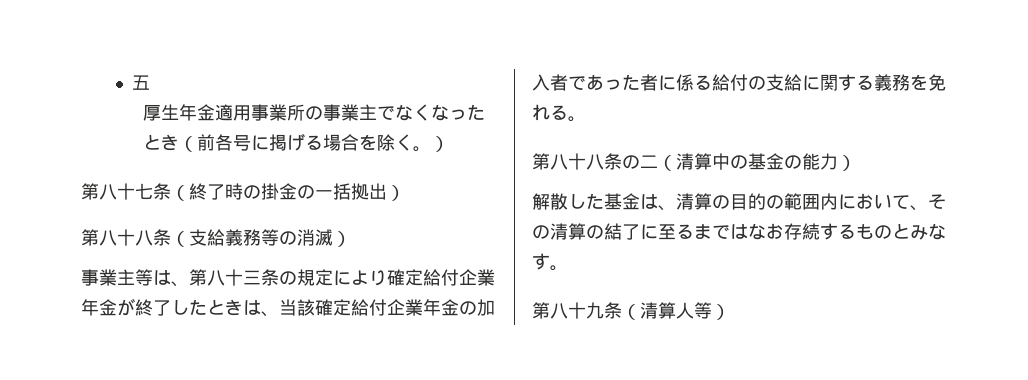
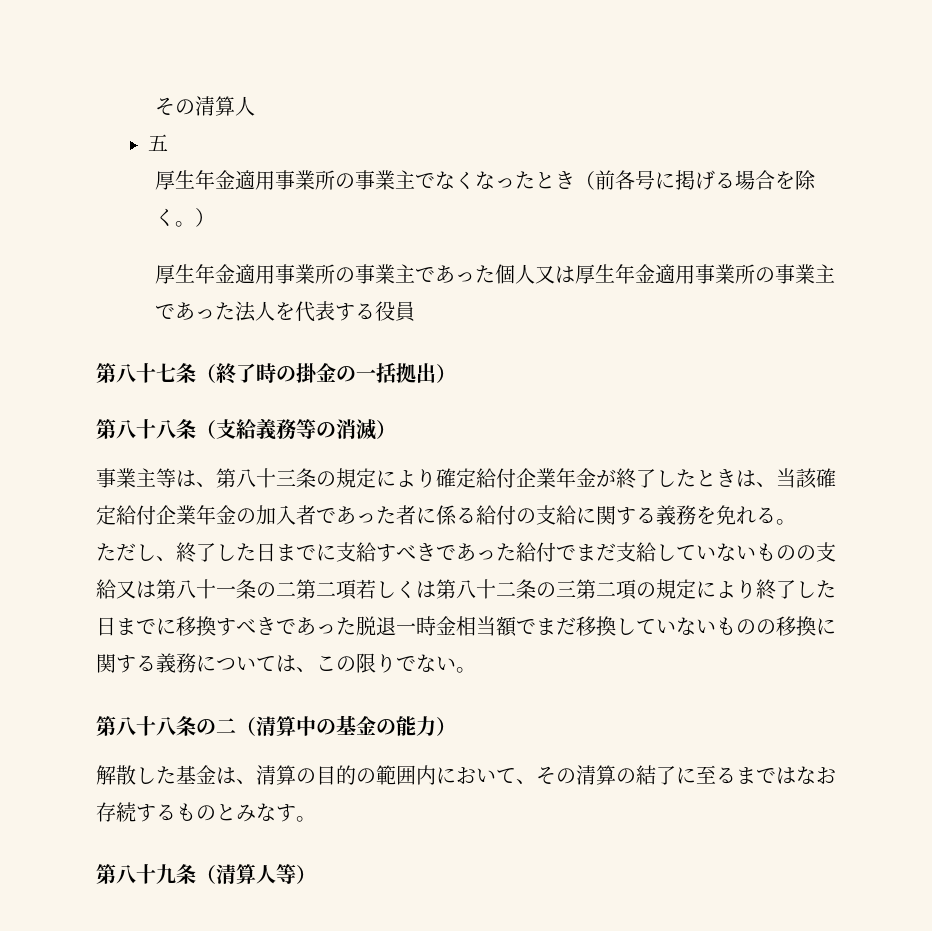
+ その清算人
+ 厚生年金適用事業所の事業主であった個人又は厚生年金適用事業所の事業主であった法人を代表する役員
+ ただし、終了した日までに支給すべきであった給付でまだ支給していないものの支給又は第八十一条の二第二項若しくは第八十二条の三第二項の規定により終了した日までに移換すべきであった脱退一時金相当額でまだ移換していないものの移換に関する義務については、この限りでない。

